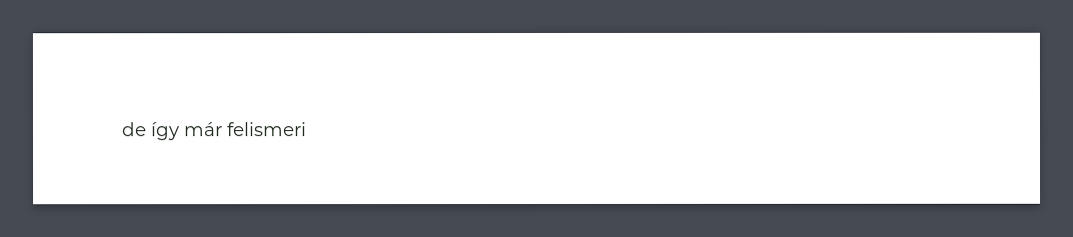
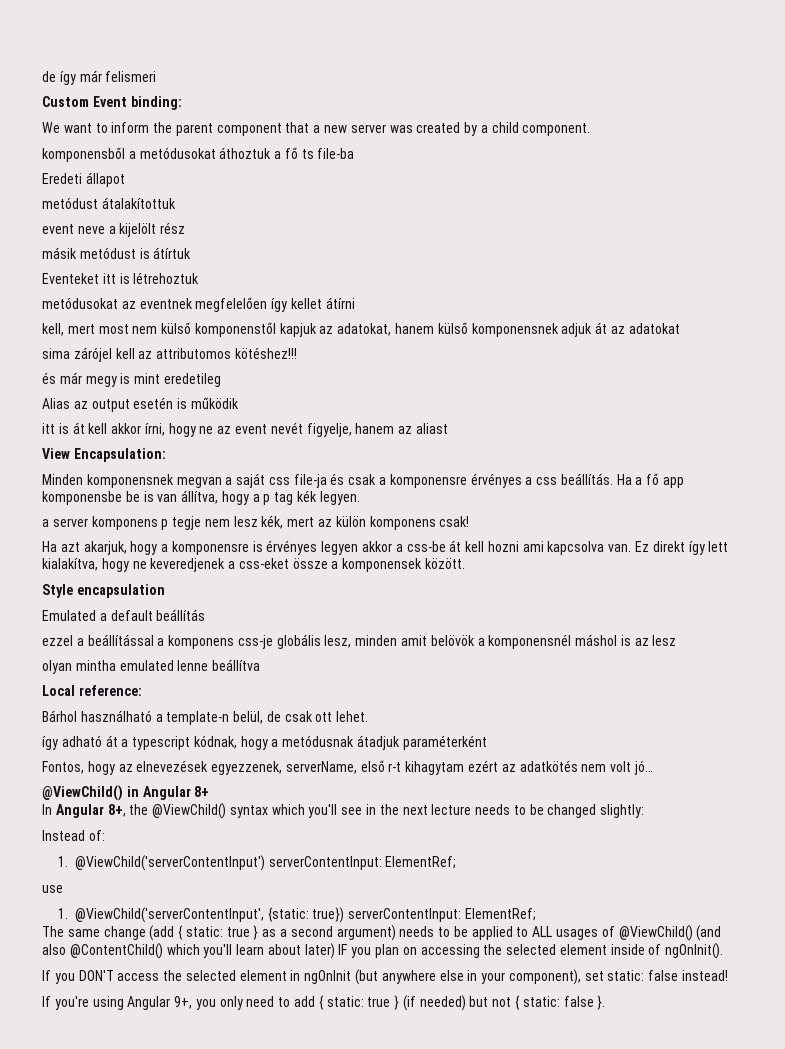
+ Custom Event binding:
+ We want to inform the parent component that a new server was created by a child component.
+ komponensből a metódusokat áthoztuk a fő ts file-ba
+ Eredeti állapot
+ metódust átalakítottuk
+ event neve a kijelölt rész
+ másik metódust is átírtuk
+ Eventeket itt is létrehoztuk
+ metódusokat az eventnek megfelelően így kellet átírni
+ kell, mert most nem külső komponenstől kapjuk az adatokat, hanem külső komponensnek adjuk át az adatokat
+ sima zárójel kell az attributomos kötéshez!!!
+ és már megy is mint eredetileg
+ Alias az output esetén is működik
+ itt is át kell akkor írni, hogy ne az event nevét figyelje, hanem az aliast
+ View Encapsulation:
+ Minden komponensnek megvan a saját css file-ja és csak a komponensre érvényes a css beállítás. Ha a fő app komponensbe be is van állítva, hogy a p tag kék legyen.
+ a server komponens p tegje nem lesz kék, mert az külön komponens csak!
+ Ha azt akarjuk, hogy a komponensre is érvényes legyen akkor a css-be át kell hozni ami kapcsolva van. Ez direkt így lett kialakítva, hogy ne keveredjenek a css-eket össze a komponensek között.
+ Style encapsulation
+ Emulated a default beállítás
+ ezzel a beállítással a komponens css-je globális lesz, minden amit belövök a komponensnél máshol is az lesz
+ olyan mintha emulated lenne beállítva
+ Local reference:
+ Bárhol használható a template-n belül, de csak ott lehet.
+ így adható át a typescript kódnak, hogy a metódusnak átadjuk paraméterként
+ Fontos, hogy az elnevezések egyezzenek, serverName, első r-t kihagytam ezért az adatkötés nem volt jó…
+ @ViewChild() in Angular 8+
+ In Angular 8+, the @ViewChild() syntax which you'll see in the next lecture needs to be changed slightly:
+ Instead of:
+ 1. @ViewChild('serverContentInput') serverContentInput: ElementRef;
+ use
+ 1. @ViewChild('serverContentInput', {static: true}) serverContentInput: ElementRef;
+ The same change (add { static: true } as a second argument) needs to be applied to ALL usages of @ViewChild() (and also @ContentChild() which you'll learn about later) IF you plan on accessing the selected element inside of ngOnInit().
+ If you DON'T access the selected element in ngOnInit (but anywhere else in your component), set static: false instead!
+ If you're using Angular 9+, you only need to add { static: true } (if needed) but not { static: false }.

